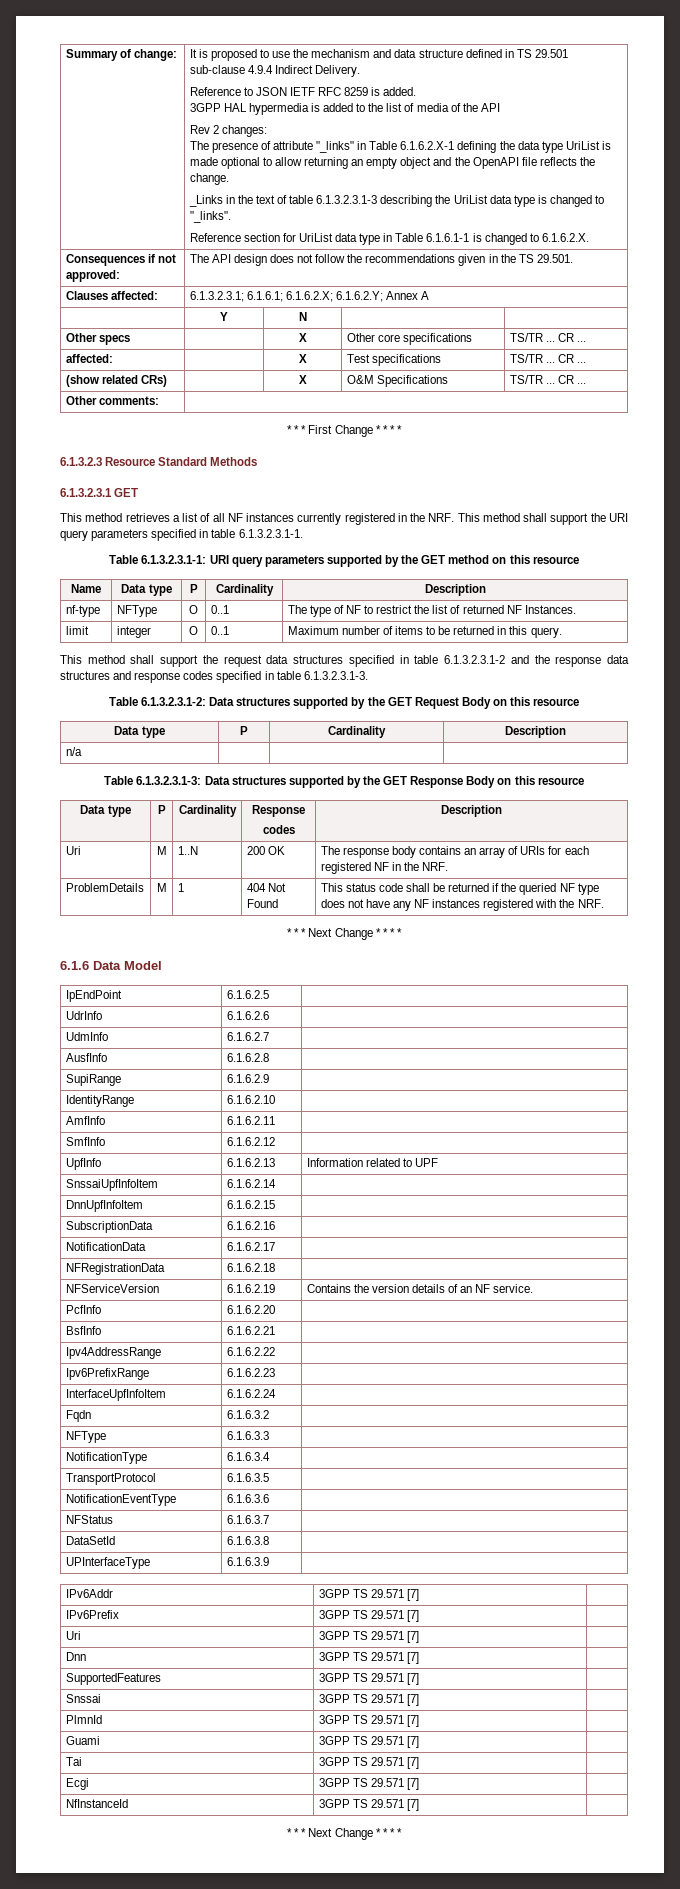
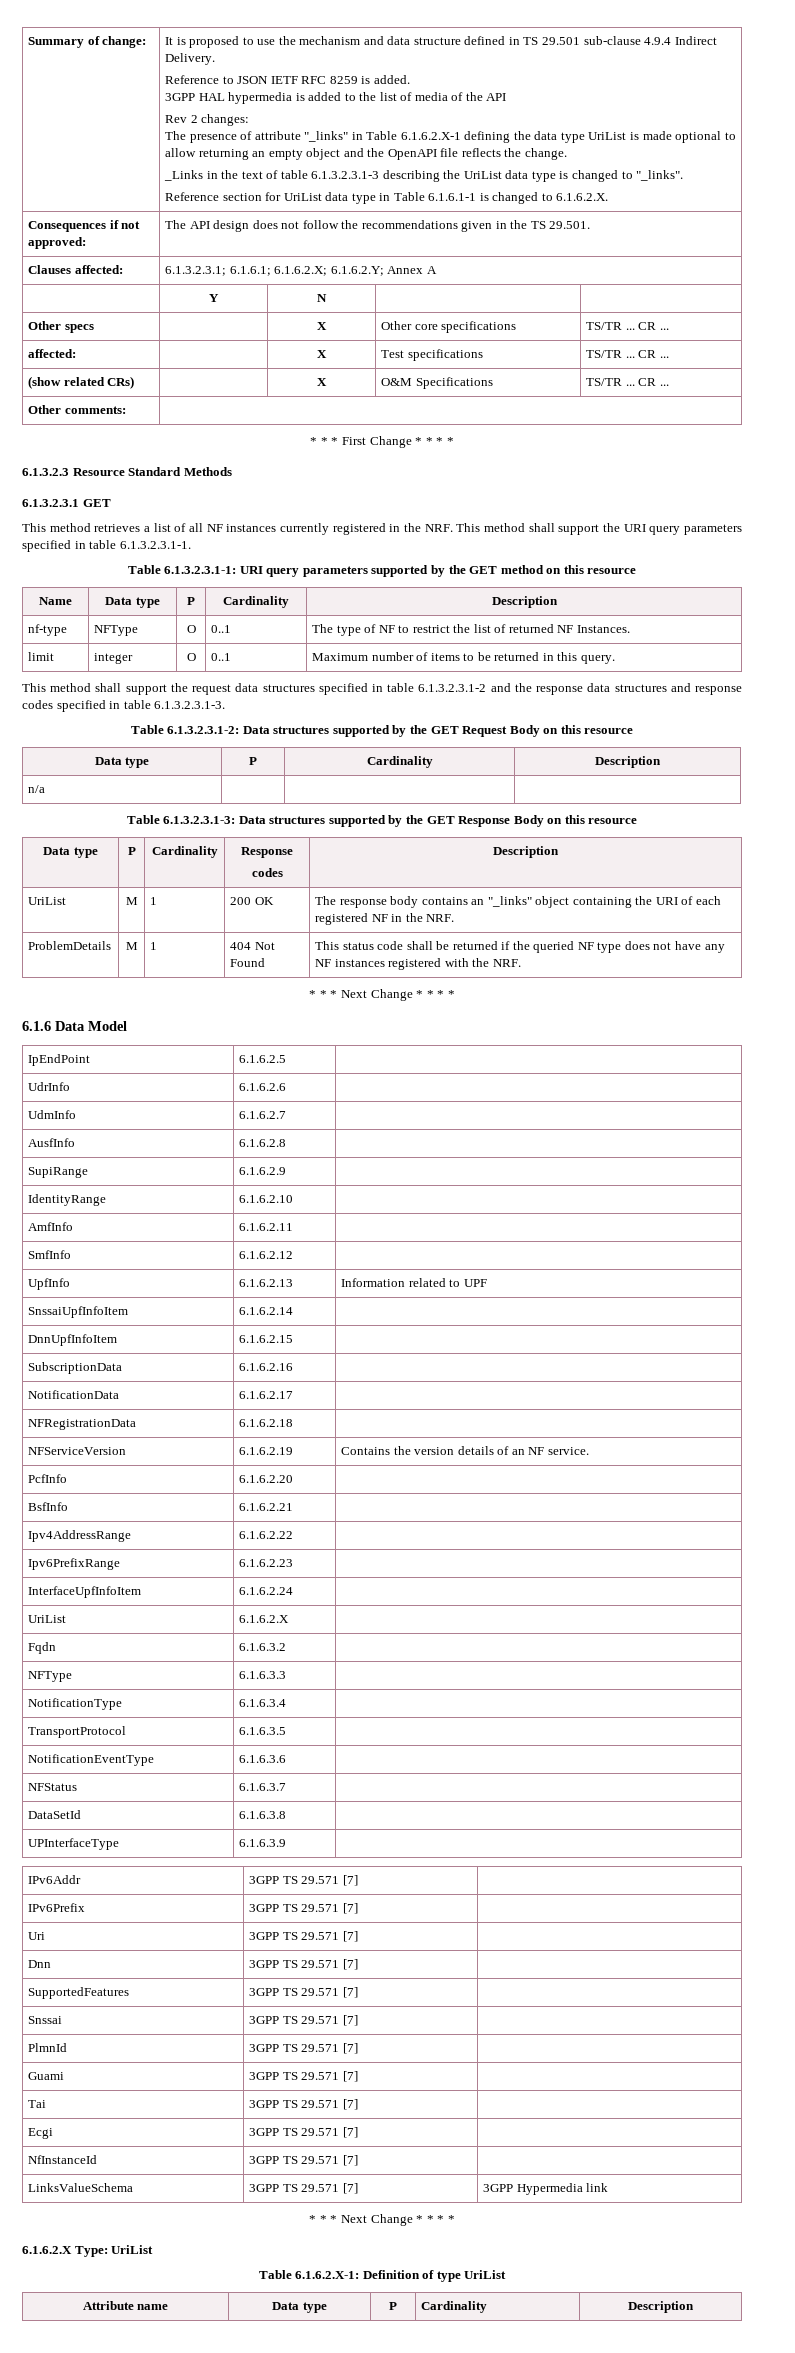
- Uri | M | 1..N | 200 OK | The response body contains an array of URIs for each registered NF in the NRF.
+ UriList | M | 1 | 200 OK | The response body contains an "_links" object containing the URI of each registered NF in the NRF.
+ UriList | 6.1.6.2.X |
  NfInstanceId | 3GPP TS 29.571 [7] |
+ LinksValueSchema | 3GPP TS 29.571 [7] | 3GPP Hypermedia link
  * * * Next Change * * * *
+ 6.1.6.2.X Type: UriList
+ Table 6.1.6.2.X-1: Definition of type UriList
+ Attribute name | Data type | P | Cardinality | Description

